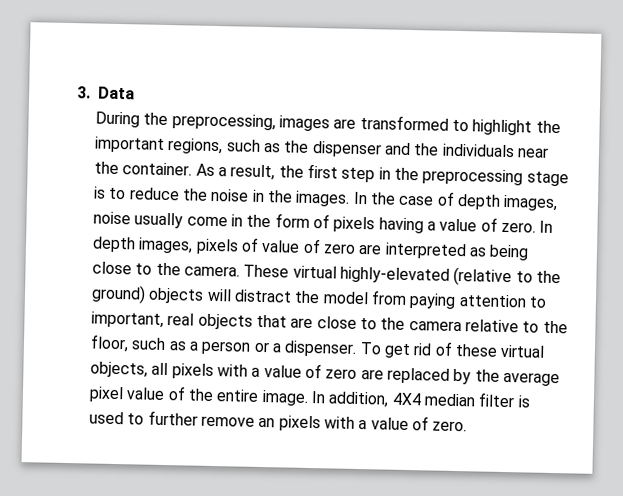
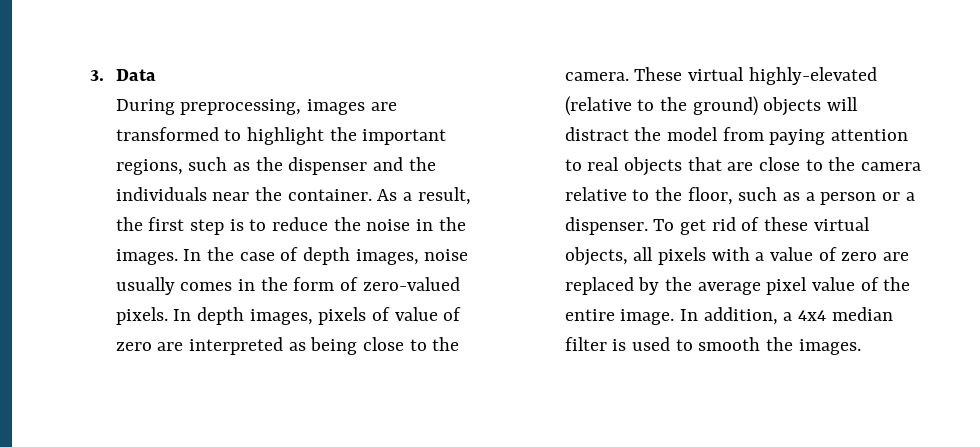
- During the preprocessing, images are transformed to highlight the important regions, such as the dispenser and the individuals near the container.
+ During preprocessing, images are transformed to highlight the important regions, such as the dispenser and the individuals near the container.
- As a result, the first step in the preprocessing stage is to reduce the noise in the images.
+ As a result, the first step is to reduce the noise in the images.
- In the case of depth images, noise usually come in the form of pixels having a value of zero.
+ In the case of depth images, noise usually comes in the form of zero-valued pixels.
- These virtual highly-elevated (relative to the ground) objects will distract the model from paying attention to important, real objects that are close to the camera relative to the floor, such as a person or a dispenser.
+ These virtual highly-elevated (relative to the ground) objects will distract the model from paying attention to real objects that are close to the camera relative to the floor, such as a person or a dispenser.
- In addition, 4X4 median filter is used to further remove an pixels with a value of zero.
+ In addition, a 4x4 median filter is used to smooth the images.

